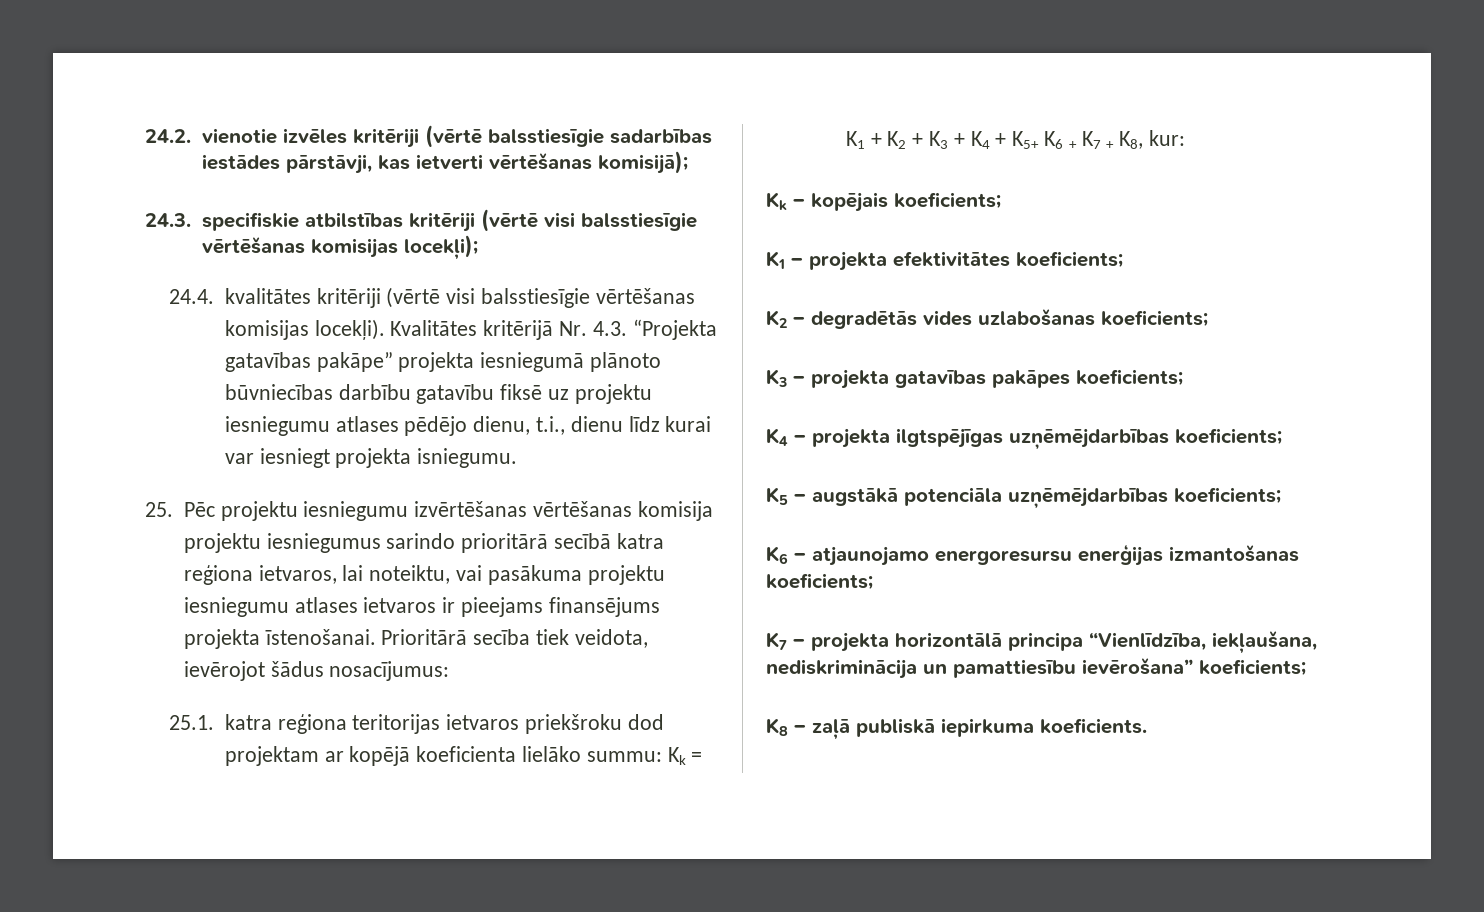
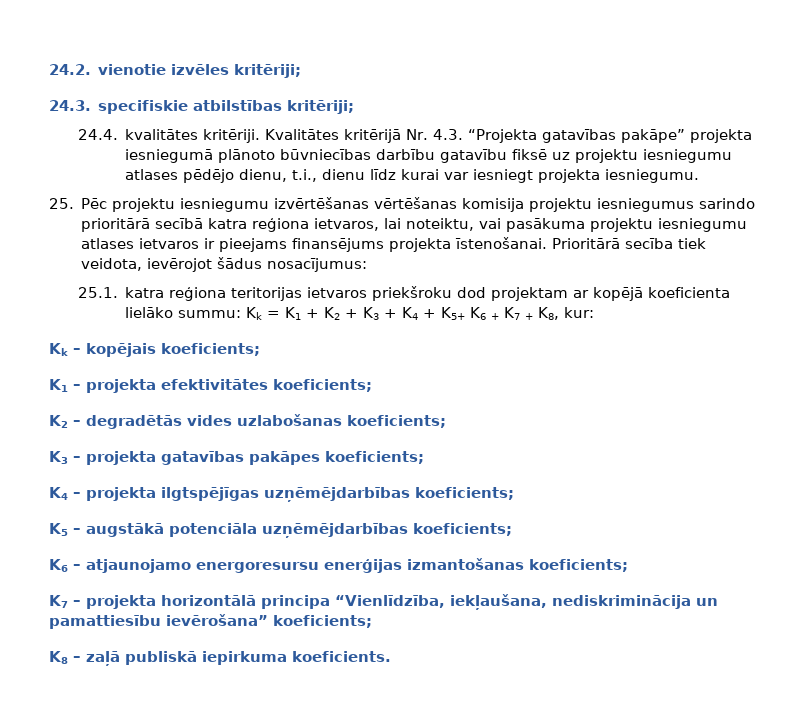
- 24.2. vienotie izvēles kritēriji (vērtē balsstiesīgie sadarbības iestādes pārstāvji, kas ietverti vērtēšanas komisijā);
- 24.3. specifiskie atbilstības kritēriji (vērtē visi balsstiesīgie vērtēšanas komisijas locekļi);
- 24.4. kvalitātes kritēriji (vērtē visi balsstiesīgie vērtēšanas komisijas locekļi).
+ 24.2. vienotie izvēles kritēriji;
+ 24.3. specifiskie atbilstības kritēriji;
+ 24.4. kvalitātes kritēriji.
- Kvalitātes kritērijā Nr. 4.3. “Projekta gatavības pakāpe” projekta iesniegumā plānoto būvniecības darbību gatavību fiksē uz projektu iesniegumu atlases pēdējo dienu, t.i., dienu līdz kurai var iesniegt projekta isniegumu.
+ Kvalitātes kritērijā Nr. 4.3. “Projekta gatavības pakāpe” projekta iesniegumā plānoto būvniecības darbību gatavību fiksē uz projektu iesniegumu atlases pēdējo dienu, t.i., dienu līdz kurai var iesniegt projekta iesniegumu.

